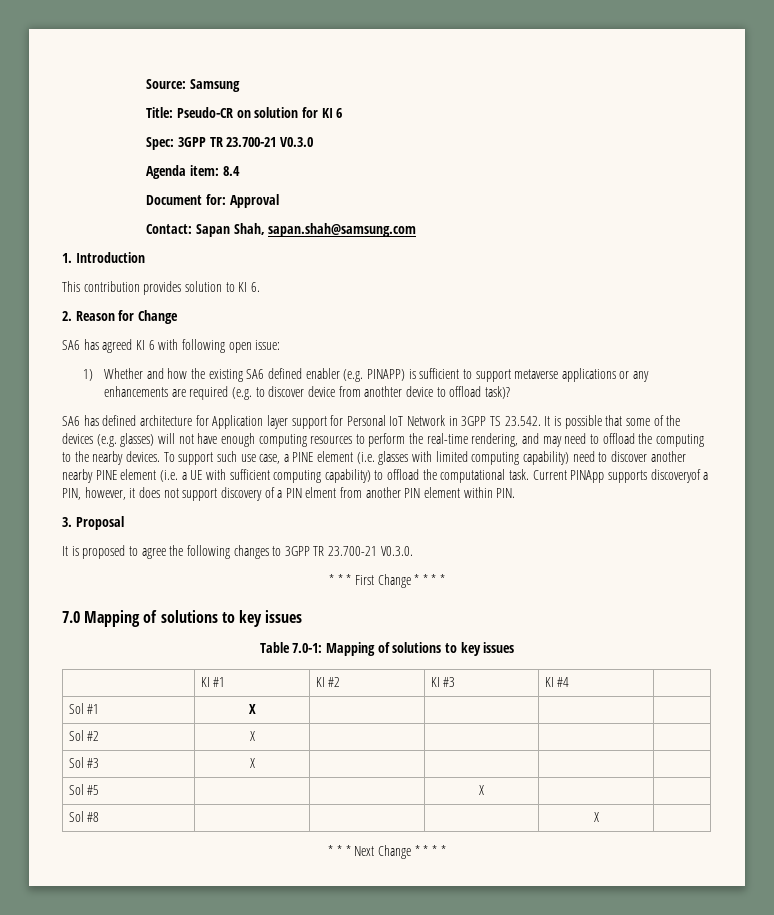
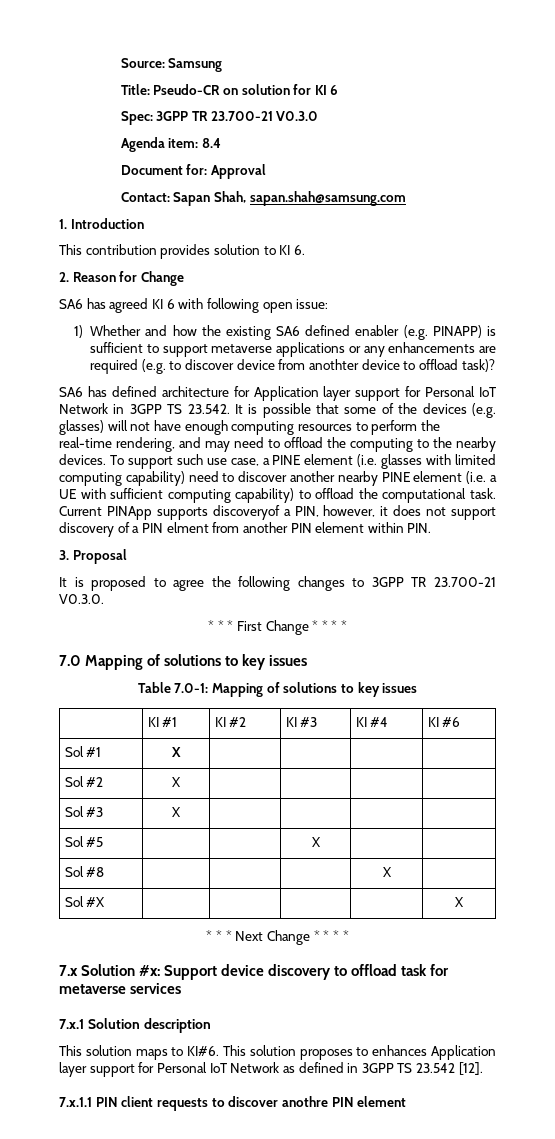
- | KI #1 | KI #2 | KI #3 | KI #4 |
+ | KI #1 | KI #2 | KI #3 | KI #4 | KI #6
+ Sol #X | | | | | X
+ 7.x Solution #x: Support device discovery to offload task for metaverse services
+ 7.x.1 Solution description
+ This solution maps to KI#6. This solution proposes to enhances Application layer support for Personal IoT Network as defined in 3GPP TS 23.542 [12].
+ 7.x.1.1 PIN client requests to discover anothre PIN element

